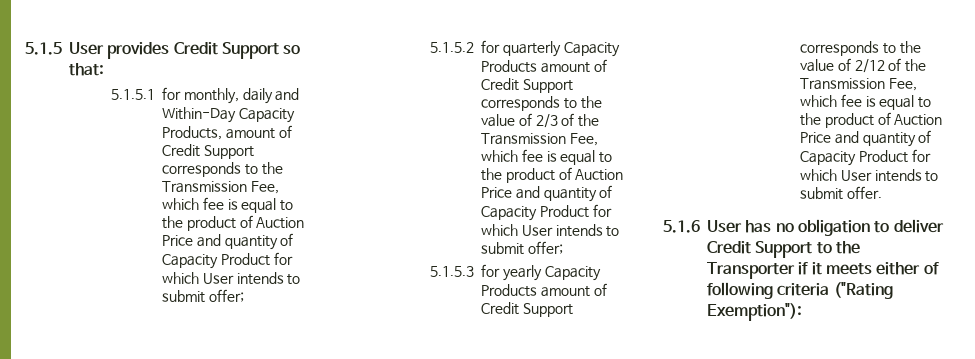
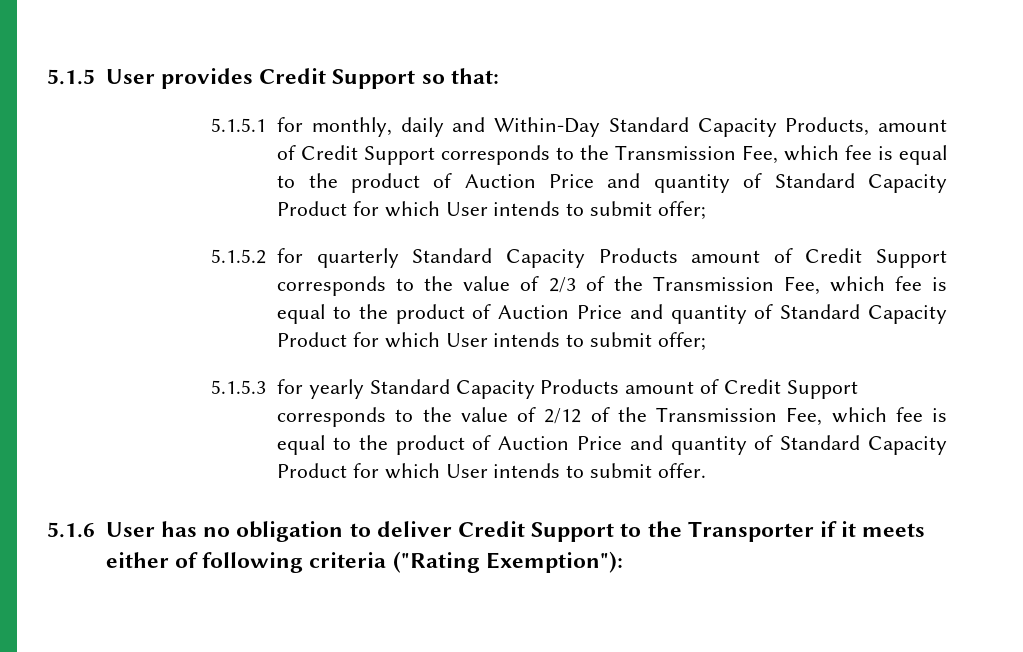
- 5.1.5.1 for monthly, daily and Within-Day Capacity Products, amount of Credit Support corresponds to the Transmission Fee, which fee is equal to the product of Auction Price and quantity of Capacity Product for which User intends to submit offer;
+ 5.1.5.1 for monthly, daily and Within-Day Standard Capacity Products, amount of Credit Support corresponds to the Transmission Fee, which fee is equal to the product of Auction Price and quantity of Standard Capacity Product for which User intends to submit offer;
- 5.1.5.2 for quarterly Capacity Products amount of Credit Support corresponds to the value of 2/3 of the Transmission Fee, which fee is equal to the product of Auction Price and quantity of Capacity Product for which User intends to submit offer;
+ 5.1.5.2 for quarterly Standard Capacity Products amount of Credit Support corresponds to the value of 2/3 of the Transmission Fee, which fee is equal to the product of Auction Price and quantity of Standard Capacity Product for which User intends to submit offer;
- 5.1.5.3 for yearly Capacity Products amount of Credit Support corresponds to the value of 2/12 of the Transmission Fee, which fee is equal to the product of Auction Price and quantity of Capacity Product for which User intends to submit offer.
+ 5.1.5.3 for yearly Standard Capacity Products amount of Credit Support corresponds to the value of 2/12 of the Transmission Fee, which fee is equal to the product of Auction Price and quantity of Standard Capacity Product for which User intends to submit offer.

